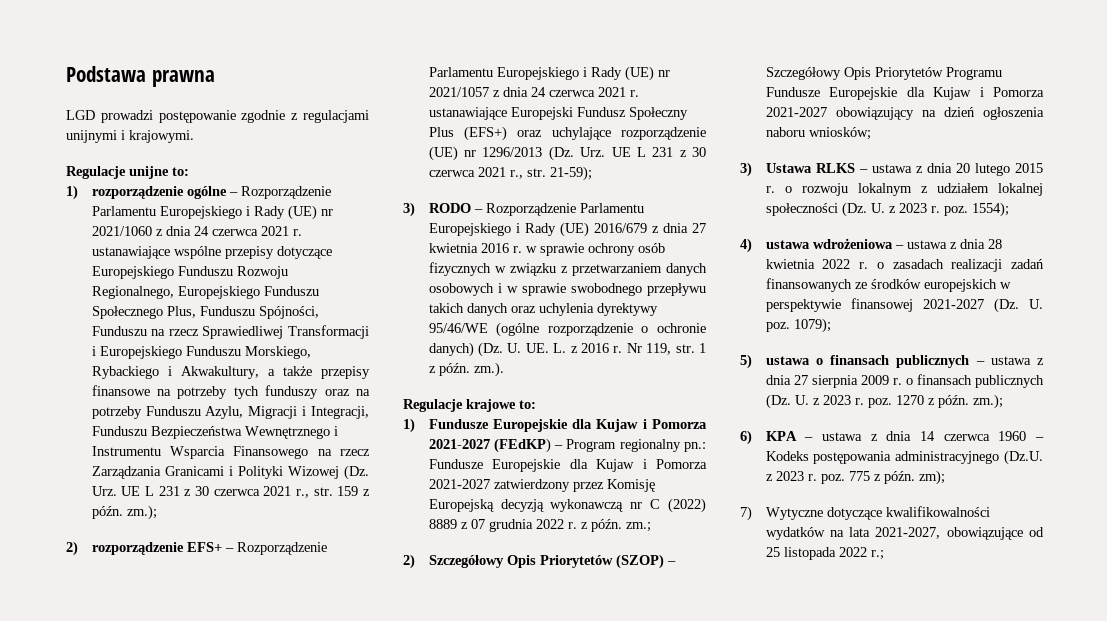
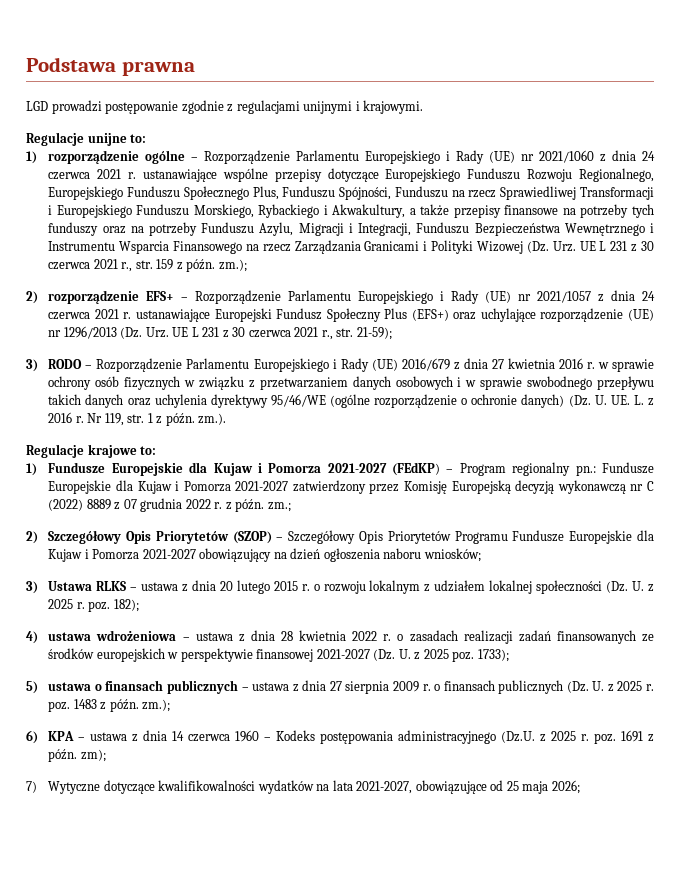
- 3) Ustawa RLKS – ustawa z dnia 20 lutego 2015 r. o rozwoju lokalnym z udziałem lokalnej społeczności (Dz. U. z 2023 r. poz. 1554);
+ 3) Ustawa RLKS – ustawa z dnia 20 lutego 2015 r. o rozwoju lokalnym z udziałem lokalnej społeczności (Dz. U. z 2025 r. poz. 182);
- 4) ustawa wdrożeniowa – ustawa z dnia 28 kwietnia 2022 r. o zasadach realizacji zadań finansowanych ze środków europejskich w perspektywie finansowej 2021-2027 (Dz. U. poz. 1079);
+ 4) ustawa wdrożeniowa – ustawa z dnia 28 kwietnia 2022 r. o zasadach realizacji zadań finansowanych ze środków europejskich w perspektywie finansowej 2021-2027 (Dz. U. z 2025 poz. 1733);
- 5) ustawa o finansach publicznych – ustawa z dnia 27 sierpnia 2009 r. o finansach publicznych (Dz. U. z 2023 r. poz. 1270 z późn. zm.);
+ 5) ustawa o finansach publicznych – ustawa z dnia 27 sierpnia 2009 r. o finansach publicznych (Dz. U. z 2025 r. poz. 1483 z późn. zm.);
- 6) KPA – ustawa z dnia 14 czerwca 1960 – Kodeks postępowania administracyjnego (Dz.U. z 2023 r. poz. 775 z późn. zm);
+ 6) KPA – ustawa z dnia 14 czerwca 1960 – Kodeks postępowania administracyjnego (Dz.U. z 2025 r. poz. 1691 z późn. zm);
- 7) Wytyczne dotyczące kwalifikowalności wydatków na lata 2021-2027, obowiązujące od 25 listopada 2022 r.;
+ 7) Wytyczne dotyczące kwalifikowalności wydatków na lata 2021-2027, obowiązujące od 25 maja 2026;

